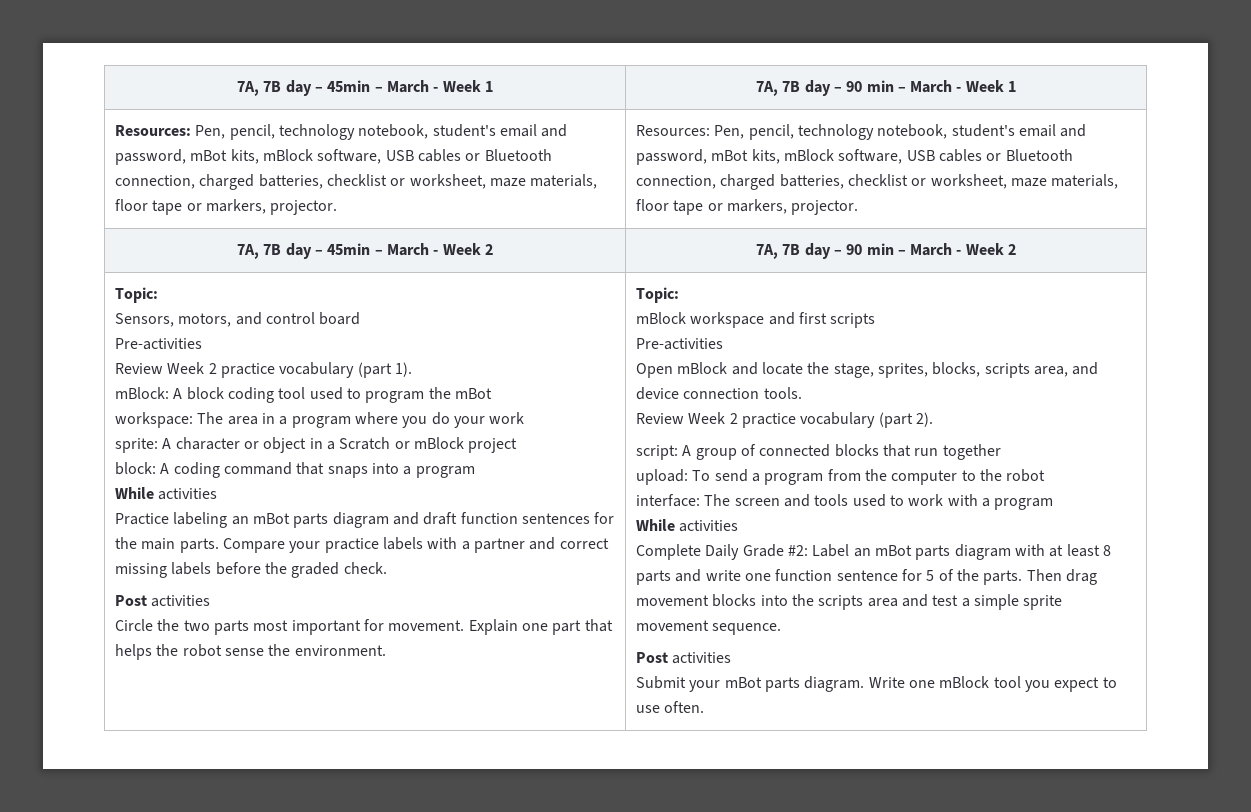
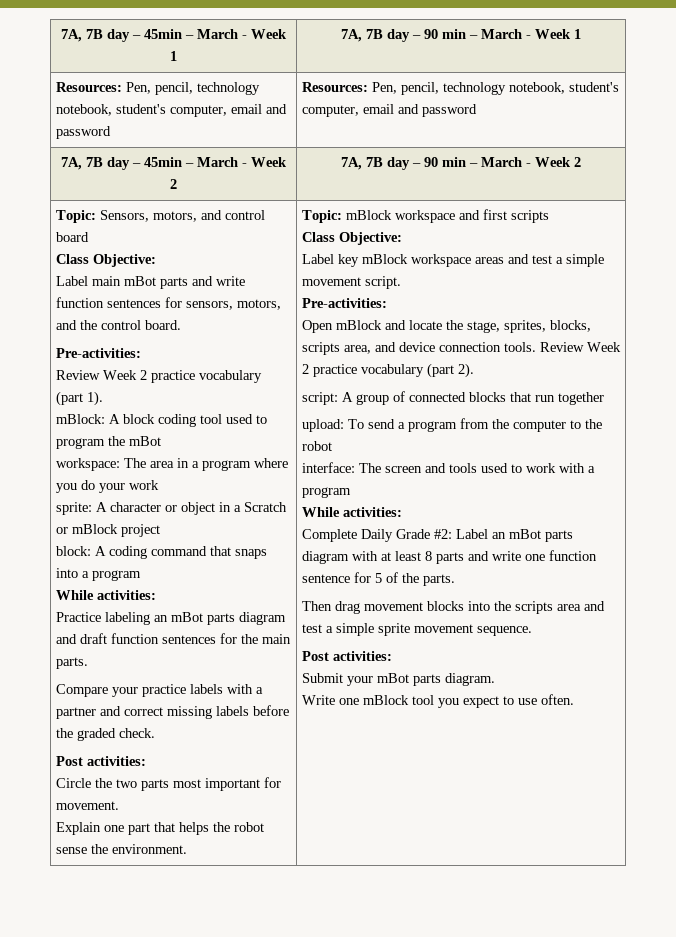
- Resources: Pen, pencil, technology notebook, student's email and password, mBot kits, mBlock software, USB cables or Bluetooth connection, charged batteries, checklist or worksheet, maze materials, floor tape or markers, projector. | Resources: Pen, pencil, technology notebook, student's email and password, mBot kits, mBlock software, USB cables or Bluetooth connection, charged batteries, checklist or worksheet, maze materials, floor tape or markers, projector.
+ Resources: Pen, pencil, technology notebook, student's computer, email and password | Resources: Pen, pencil, technology notebook, student's computer, email and password
  7A, 7B day – 45min – March - Week 2 | 7A, 7B day – 90 min – March - Week 2
- Topic:
- Sensors, motors, and control board
- Pre-activities
+ Topic: Sensors, motors, and control board
+ Class Objective:
+ Label main mBot parts and write function sentences for sensors, motors, and the control board.
+ Pre-activities:
  block: A coding command that snaps into a program
- While activities
+ While activities:
- Practice labeling an mBot parts diagram and draft function sentences for the main parts. Compare your practice labels with a partner and correct missing labels before the graded check.
- Post activities
+ Practice labeling an mBot parts diagram and draft function sentences for the main parts.
+ Compare your practice labels with a partner and correct missing labels before the graded check.
+ Post activities:
- Circle the two parts most important for movement. Explain one part that helps the robot sense the environment. | Topic:
- mBlock workspace and first scripts
- Pre-activities
+ Circle the two parts most important for movement.
+ Explain one part that helps the robot sense the environment. | Topic: mBlock workspace and first scripts
+ Class Objective:
+ Label key mBlock workspace areas and test a simple movement script.
+ Pre-activities:
- Open mBlock and locate the stage, sprites, blocks, scripts area, and device connection tools.
- Review Week 2 practice vocabulary (part 2).
+ Open mBlock and locate the stage, sprites, blocks, scripts area, and device connection tools. Review Week 2 practice vocabulary (part 2).
  interface: The screen and tools used to work with a program
- While activities
+ While activities:
- Complete Daily Grade #2: Label an mBot parts diagram with at least 8 parts and write one function sentence for 5 of the parts. Then drag movement blocks into the scripts area and test a simple sprite movement sequence.
- Post activities
+ Complete Daily Grade #2: Label an mBot parts diagram with at least 8 parts and write one function sentence for 5 of the parts.
+ Then drag movement blocks into the scripts area and test a simple sprite movement sequence.
+ Post activities:
- Submit your mBot parts diagram. Write one mBlock tool you expect to use often.
+ Submit your mBot parts diagram.
+ Write one mBlock tool you expect to use often.

